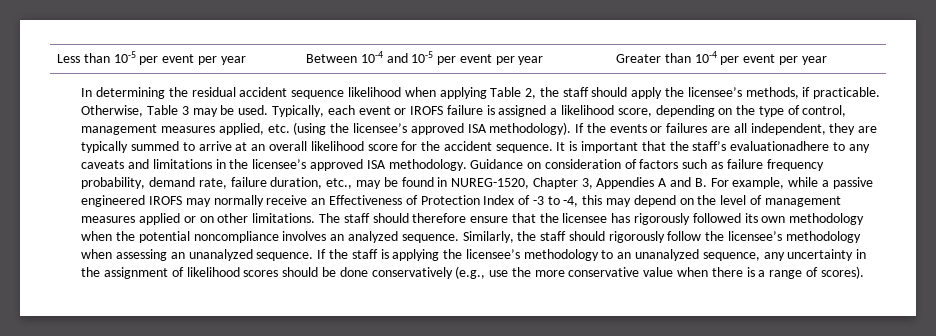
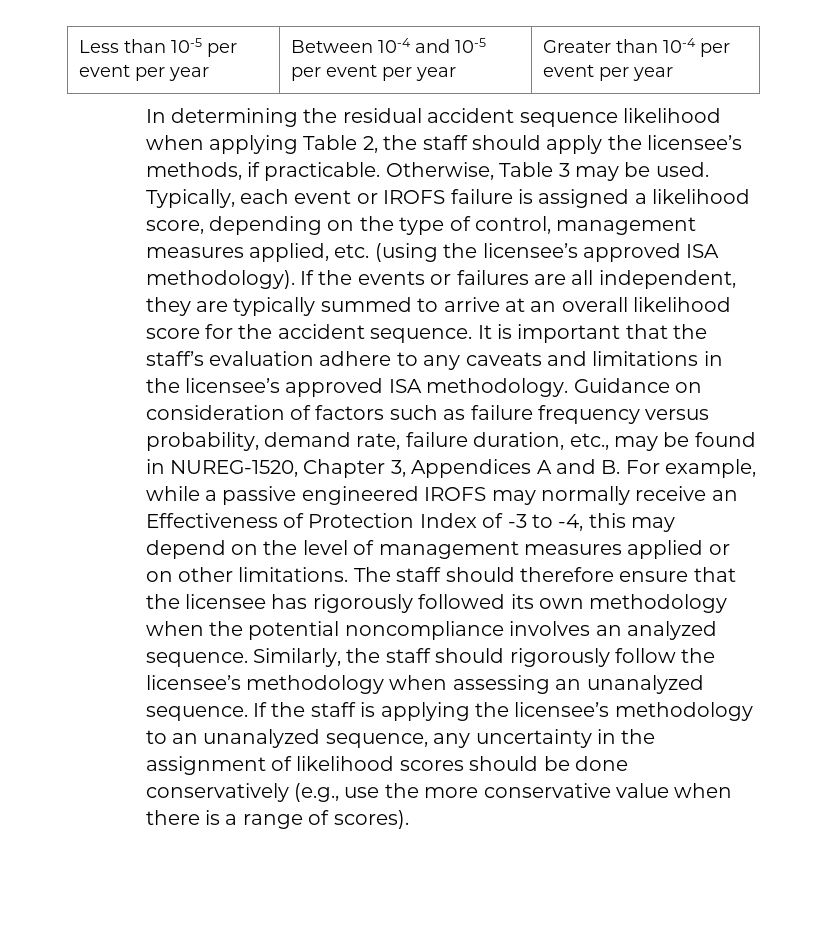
- It is important that the staff’s evaluationadhere to any caveats and limitations in the licensee’s approved ISA methodology.
+ It is important that the staff’s evaluation adhere to any caveats and limitations in the licensee’s approved ISA methodology.
- Guidance on consideration of factors such as failure frequency probability, demand rate, failure duration, etc., may be found in NUREG-1520, Chapter 3, Appendies A and B. For example, while a passive engineered IROFS may normally receive an Effectiveness of Protection Index of -3 to -4, this may depend on the level of management measures applied or on other limitations.
+ Guidance on consideration of factors such as failure frequency versus probability, demand rate, failure duration, etc., may be found in NUREG-1520, Chapter 3, Appendices A and B. For example, while a passive engineered IROFS may normally receive an Effectiveness of Protection Index of -3 to -4, this may depend on the level of management measures applied or on other limitations.

